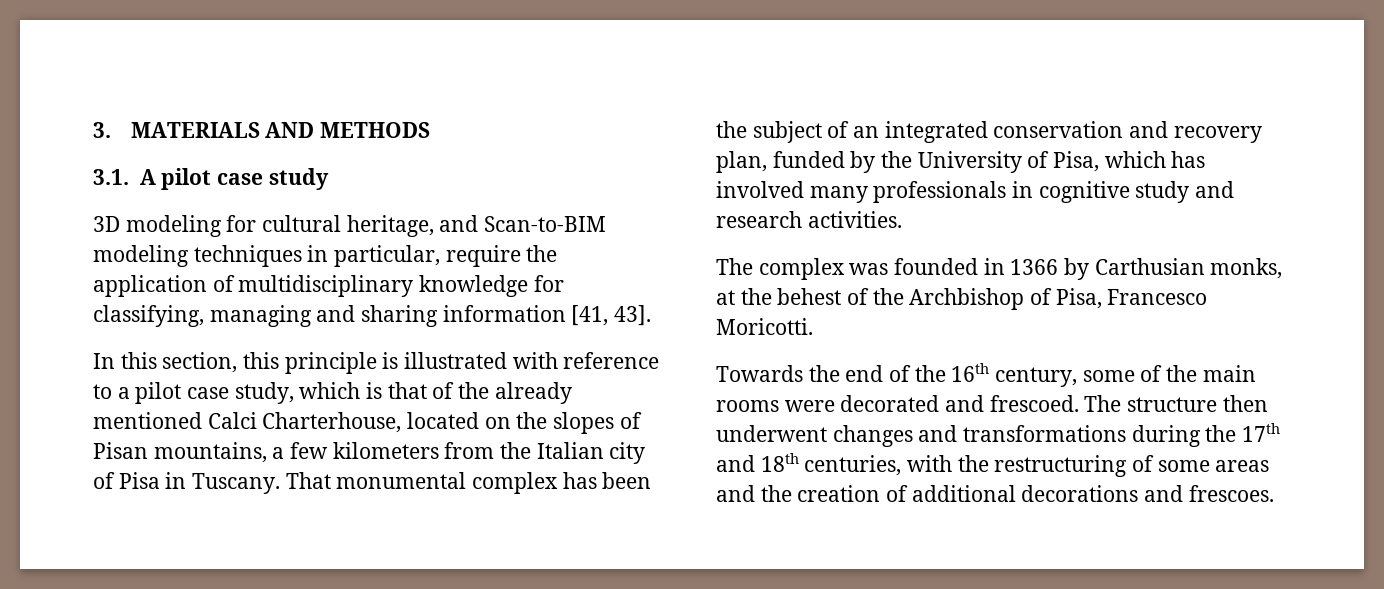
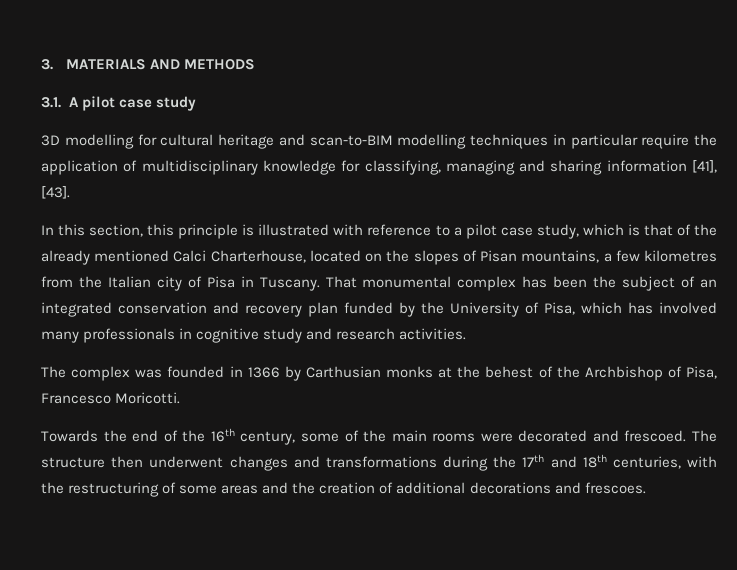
- 3D modeling for cultural heritage, and Scan-to-BIM modeling techniques in particular, require the application of multidisciplinary knowledge for classifying, managing and sharing information [41, 43].
+ 3D modelling for cultural heritage and scan-to-BIM modelling techniques in particular require the application of multidisciplinary knowledge for classifying, managing and sharing information [41], [43].
- In this section, this principle is illustrated with reference to a pilot case study, which is that of the already mentioned Calci Charterhouse, located on the slopes of Pisan mountains, a few kilometers from the Italian city of Pisa in Tuscany.
+ In this section, this principle is illustrated with reference to a pilot case study, which is that of the already mentioned Calci Charterhouse, located on the slopes of Pisan mountains, a few kilometres from the Italian city of Pisa in Tuscany.
- That monumental complex has been the subject of an integrated conservation and recovery plan, funded by the University of Pisa, which has involved many professionals in cognitive study and research activities.
+ That monumental complex has been the subject of an integrated conservation and recovery plan funded by the University of Pisa, which has involved many professionals in cognitive study and research activities.
- The complex was founded in 1366 by Carthusian monks, at the behest of the Archbishop of Pisa, Francesco Moricotti.
+ The complex was founded in 1366 by Carthusian monks at the behest of the Archbishop of Pisa, Francesco Moricotti.

